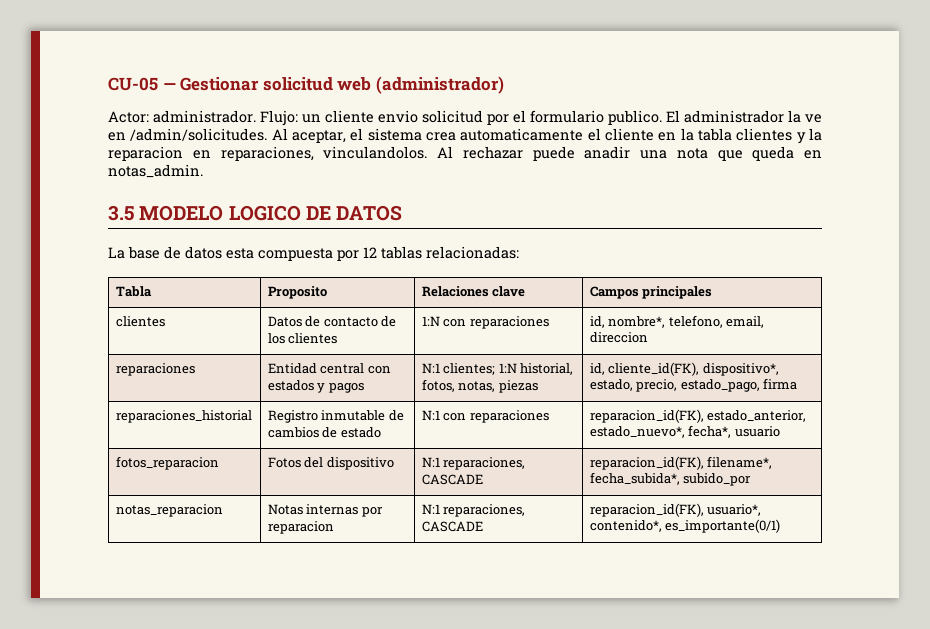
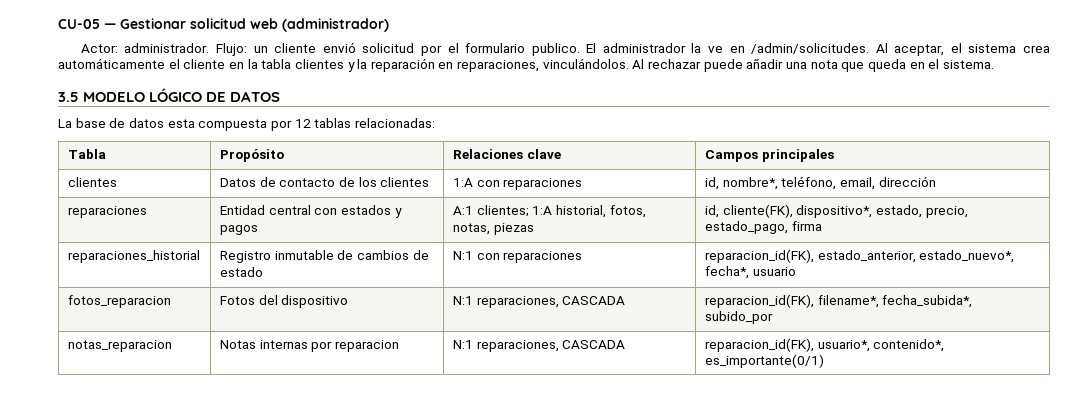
- Flujo: un cliente envio solicitud por el formulario publico.
+ Flujo: un cliente envió solicitud por el formulario publico.
- Al aceptar, el sistema crea automaticamente el cliente en la tabla clientes y la reparacion en reparaciones, vinculandolos.
+ Al aceptar, el sistema crea automáticamente el cliente en la tabla clientes y la reparación en reparaciones, vinculándolos.
- Al rechazar puede anadir una nota que queda en notas_admin.
+ Al rechazar puede añadir una nota que queda en el sistema.
- 3.5 MODELO LOGICO DE DATOS
+ 3.5 MODELO LÓGICO DE DATOS
- Tabla | Proposito | Relaciones clave | Campos principales
+ Tabla | Propósito | Relaciones clave | Campos principales
- clientes | Datos de contacto de los clientes | 1:N con reparaciones | id, nombre*, telefono, email, direccion
+ clientes | Datos de contacto de los clientes | 1:A con reparaciones | id, nombre*, teléfono, email, dirección
- reparaciones | Entidad central con estados y pagos | N:1 clientes; 1:N historial, fotos, notas, piezas | id, cliente_id(FK), dispositivo*, estado, precio, estado_pago, firma
+ reparaciones | Entidad central con estados y pagos | A:1 clientes; 1:A historial, fotos, notas, piezas | id, cliente(FK), dispositivo*, estado, precio, estado_pago, firma
- fotos_reparacion | Fotos del dispositivo | N:1 reparaciones, CASCADE | reparacion_id(FK), filename*, fecha_subida*, subido_por
+ fotos_reparacion | Fotos del dispositivo | N:1 reparaciones, CASCADA | reparacion_id(FK), filename*, fecha_subida*, subido_por
- notas_reparacion | Notas internas por reparacion | N:1 reparaciones, CASCADE | reparacion_id(FK), usuario*, contenido*, es_importante(0/1)
+ notas_reparacion | Notas internas por reparacion | N:1 reparaciones, CASCADA | reparacion_id(FK), usuario*, contenido*, es_importante(0/1)

